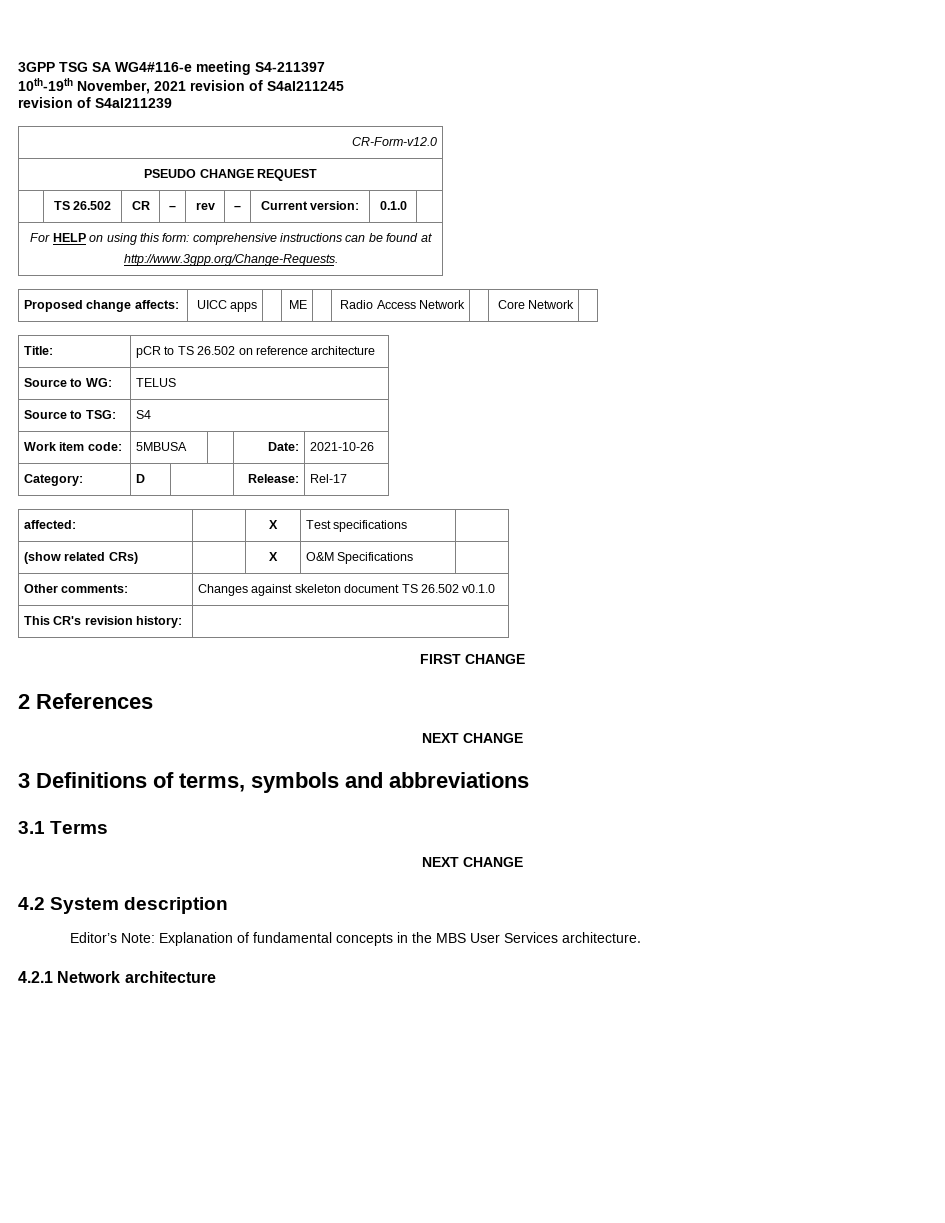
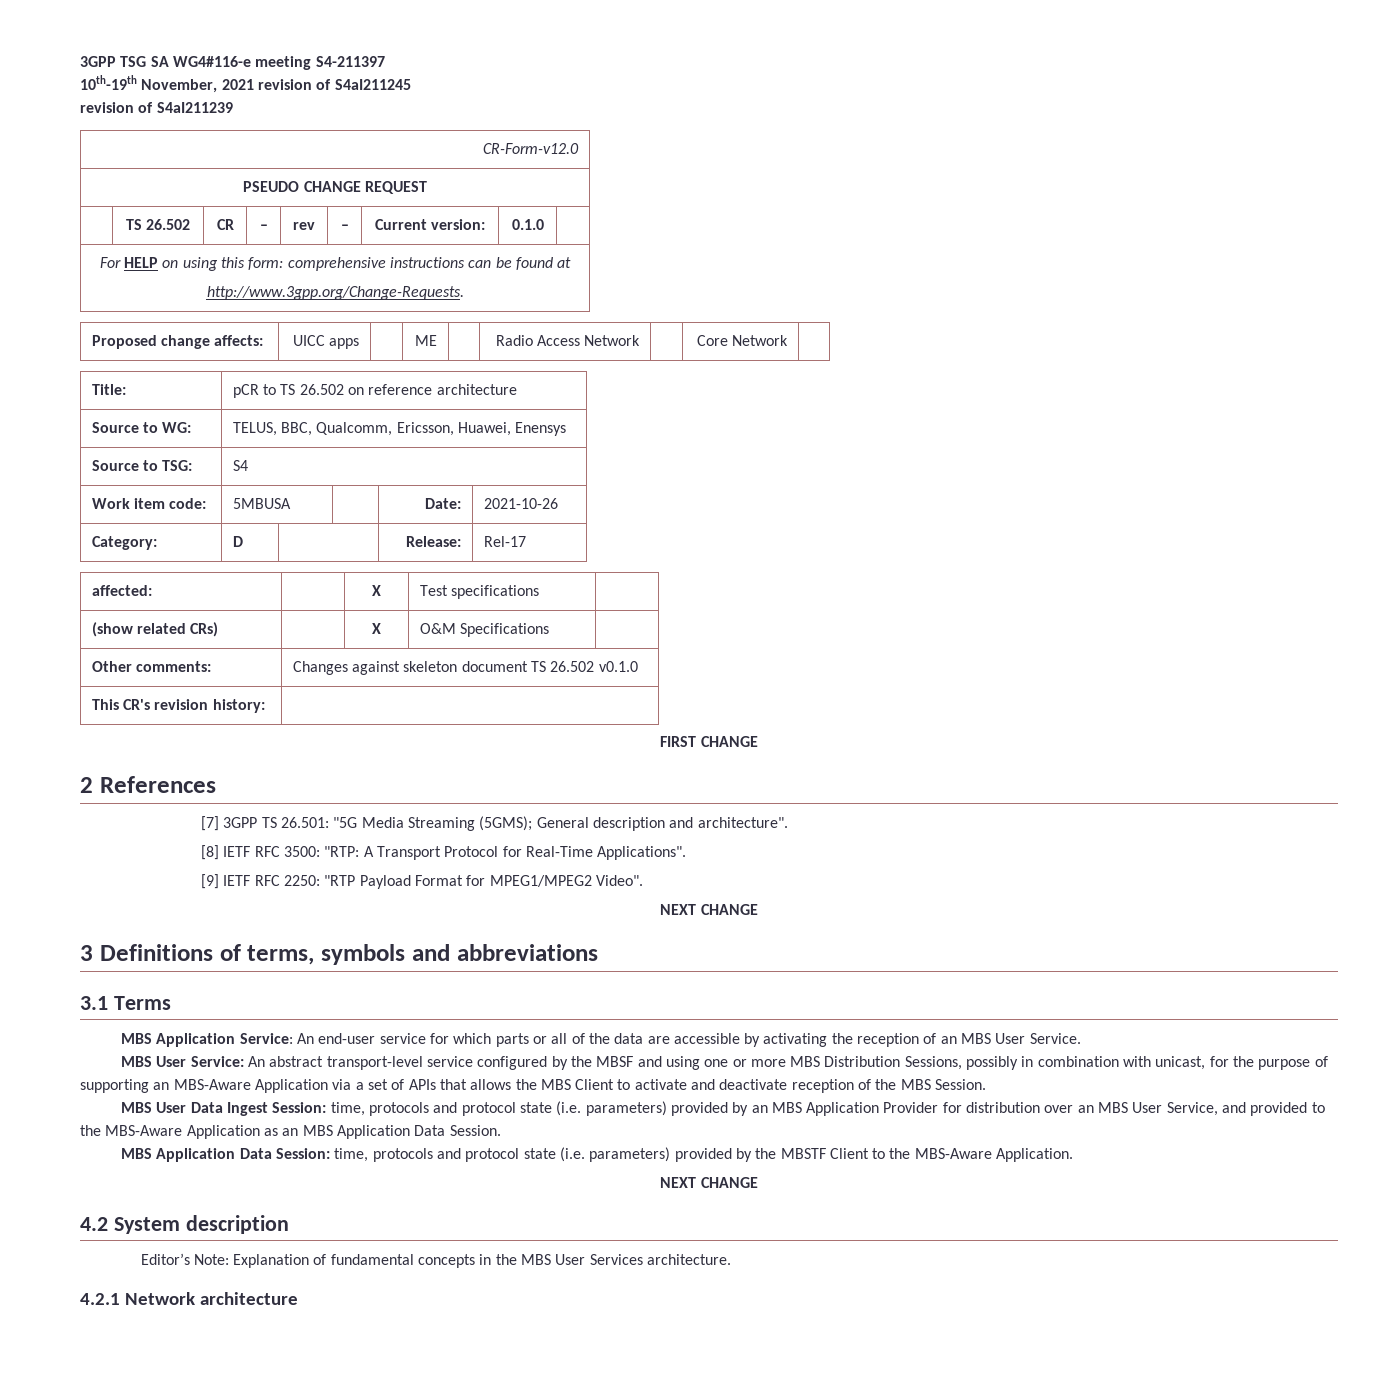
- Source to WG: | TELUS
+ Source to WG: | TELUS, BBC, Qualcomm, Ericsson, Huawei, Enensys
+ [7] 3GPP TS 26.501: "5G Media Streaming (5GMS); General description and architecture".
+ [8] IETF RFC 3500: "RTP: A Transport Protocol for Real-Time Applications".
+ [9] IETF RFC 2250: "RTP Payload Format for MPEG1/MPEG2 Video".
+ MBS Application Service: An end-user service for which parts or all of the data are accessible by activating the reception of an MBS User Service.
+ MBS User Service: An abstract transport-level service configured by the MBSF and using one or more MBS Distribution Sessions, possibly in combination with unicast, for the purpose of supporting an MBS-Aware Application via a set of APIs that allows the MBS Client to activate and deactivate reception of the MBS Session.
+ MBS User Data Ingest Session: time, protocols and protocol state (i.e. parameters) provided by an MBS Application Provider for distribution over an MBS User Service, and provided to the MBS-Aware Application as an MBS Application Data Session.
+ MBS Application Data Session: time, protocols and protocol state (i.e. parameters) provided by the MBSTF Client to the MBS-Aware Application.

